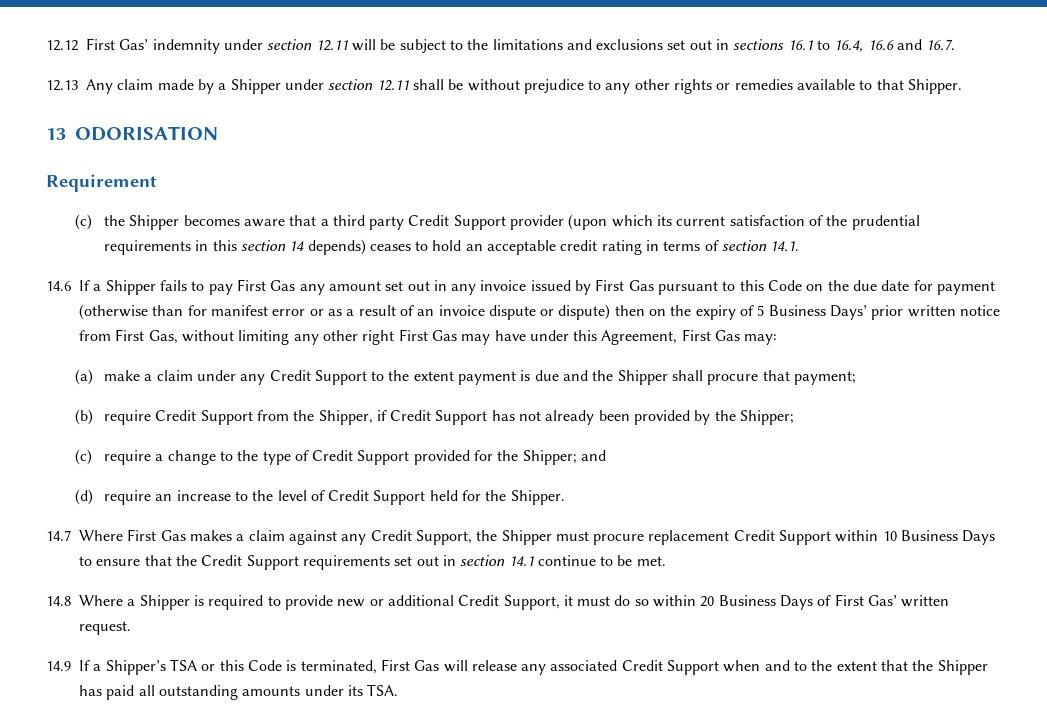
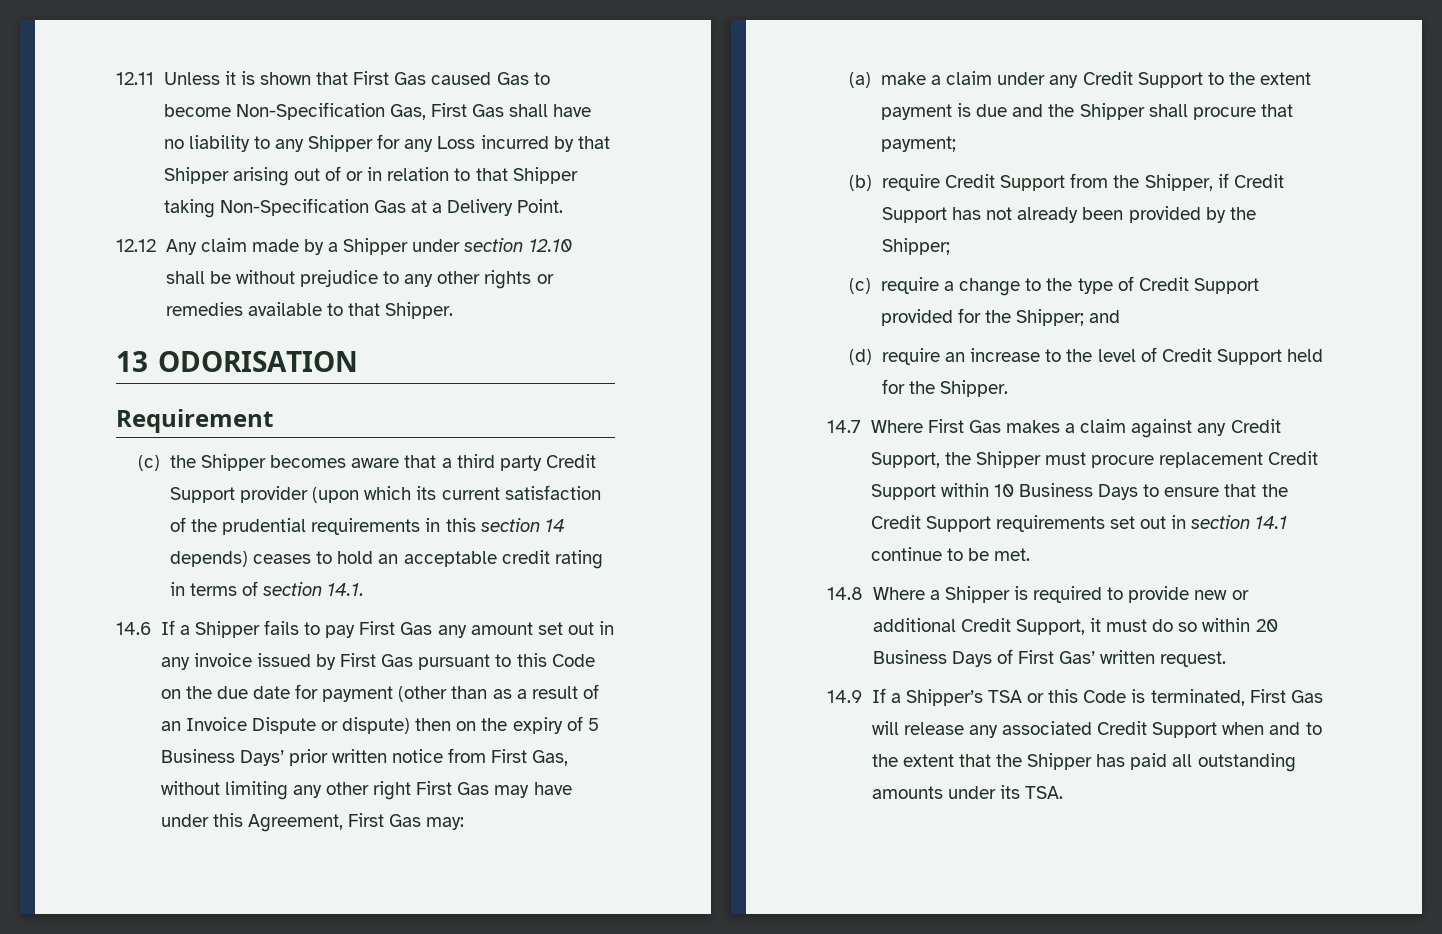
- 12.12 First Gas’ indemnity under section 12.11 will be subject to the limitations and exclusions set out in sections 16.1 to 16.4, 16.6 and 16.7.
- 12.13 Any claim made by a Shipper under section 12.11 shall be without prejudice to any other rights or remedies available to that Shipper.
+ 12.11 Unless it is shown that First Gas caused Gas to become Non-Specification Gas, First Gas shall have no liability to any Shipper for any Loss incurred by that Shipper arising out of or in relation to that Shipper taking Non-Specification Gas at a Delivery Point.
+ 12.12 Any claim made by a Shipper under section 12.10 shall be without prejudice to any other rights or remedies available to that Shipper.
- 14.6 If a Shipper fails to pay First Gas any amount set out in any invoice issued by First Gas pursuant to this Code on the due date for payment (otherwise than for manifest error or as a result of an invoice dispute or dispute) then on the expiry of 5 Business Days’ prior written notice from First Gas, without limiting any other right First Gas may have under this Agreement, First Gas may:
+ 14.6 If a Shipper fails to pay First Gas any amount set out in any invoice issued by First Gas pursuant to this Code on the due date for payment (other than as a result of an Invoice Dispute or dispute) then on the expiry of 5 Business Days’ prior written notice from First Gas, without limiting any other right First Gas may have under this Agreement, First Gas may:

